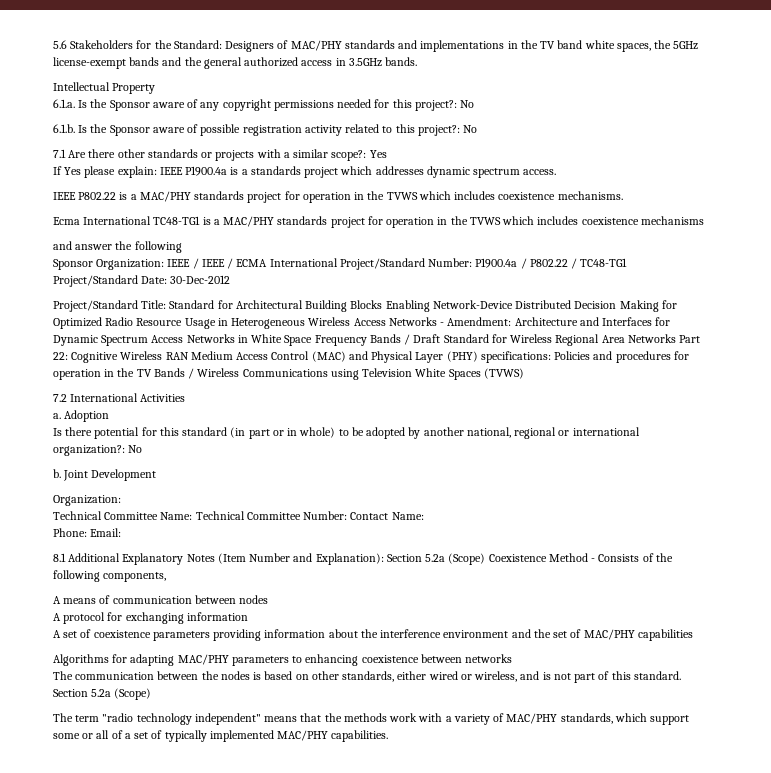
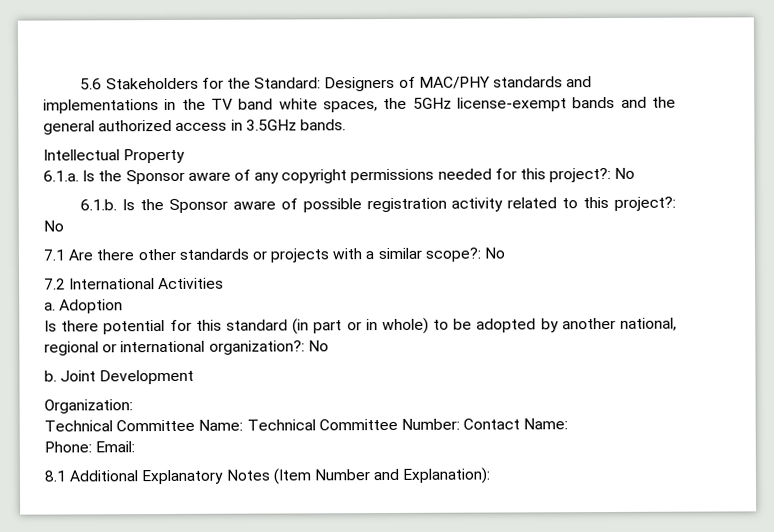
- 7.1 Are there other standards or projects with a similar scope?: Yes
- If Yes please explain: IEEE P1900.4a is a standards project which addresses dynamic spectrum access.
- IEEE P802.22 is a MAC/PHY standards project for operation in the TVWS which includes coexistence mechanisms.
- Ecma International TC48-TG1 is a MAC/PHY standards project for operation in the TVWS which includes coexistence mechanisms
- and answer the following
- Sponsor Organization: IEEE / IEEE / ECMA International Project/Standard Number: P1900.4a / P802.22 / TC48-TG1 Project/Standard Date: 30-Dec-2012
- Project/Standard Title: Standard for Architectural Building Blocks Enabling Network-Device Distributed Decision Making for Optimized Radio Resource Usage in Heterogeneous Wireless Access Networks - Amendment: Architecture and Interfaces for Dynamic Spectrum Access Networks in White Space Frequency Bands / Draft Standard for Wireless Regional Area Networks Part 22: Cognitive Wireless RAN Medium Access Control (MAC) and Physical Layer (PHY) specifications: Policies and procedures for operation in the TV Bands / Wireless Communications using Television White Spaces (TVWS)
+ 7.1 Are there other standards or projects with a similar scope?: No
- 8.1 Additional Explanatory Notes (Item Number and Explanation): Section 5.2a (Scope) Coexistence Method - Consists of the following components,
- A means of communication between nodes
- A protocol for exchanging information
- A set of coexistence parameters providing information about the interference environment and the set of MAC/PHY capabilities
- Algorithms for adapting MAC/PHY parameters to enhancing coexistence between networks
- The communication between the nodes is based on other standards, either wired or wireless, and is not part of this standard. Section 5.2a (Scope)
- The term "radio technology independent" means that the methods work with a variety of MAC/PHY standards, which support some or all of a set of typically implemented MAC/PHY capabilities.
+ 8.1 Additional Explanatory Notes (Item Number and Explanation):

